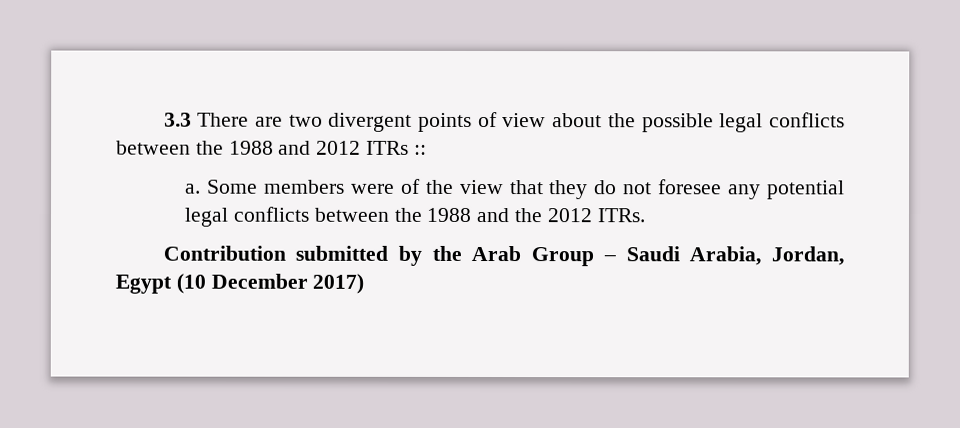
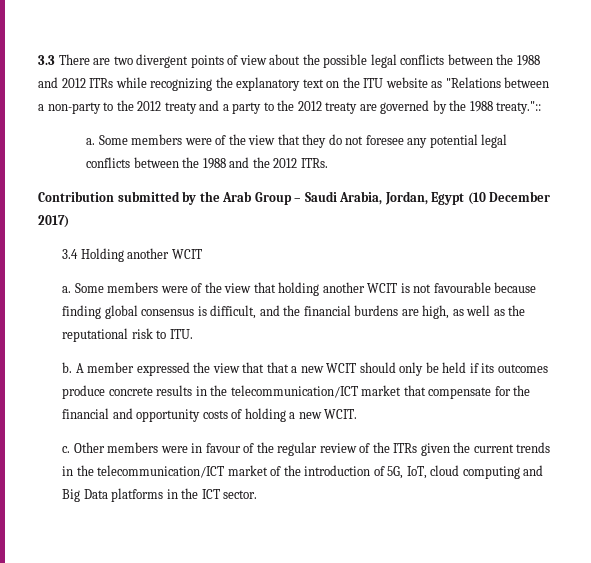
- 3.3 There are two divergent points of view about the possible legal conflicts between the 1988 and 2012 ITRs ::
+ 3.3 There are two divergent points of view about the possible legal conflicts between the 1988 and 2012 ITRs while recognizing the explanatory text on the ITU website as "Relations between a non-party to the 2012 treaty and a party to the 2012 treaty are governed by the 1988 treaty."::
+ 3.4 Holding another WCIT
+ a. Some members were of the view that holding another WCIT is not favourable because finding global consensus is difficult, and the financial burdens are high, as well as the reputational risk to ITU.
+ b. A member expressed the view that that a new WCIT should only be held if its outcomes produce concrete results in the telecommunication/ICT market that compensate for the financial and opportunity costs of holding a new WCIT.
+ c. Other members were in favour of the regular review of the ITRs given the current trends in the telecommunication/ICT market of the introduction of 5G, IoT, cloud computing and Big Data platforms in the ICT sector.

